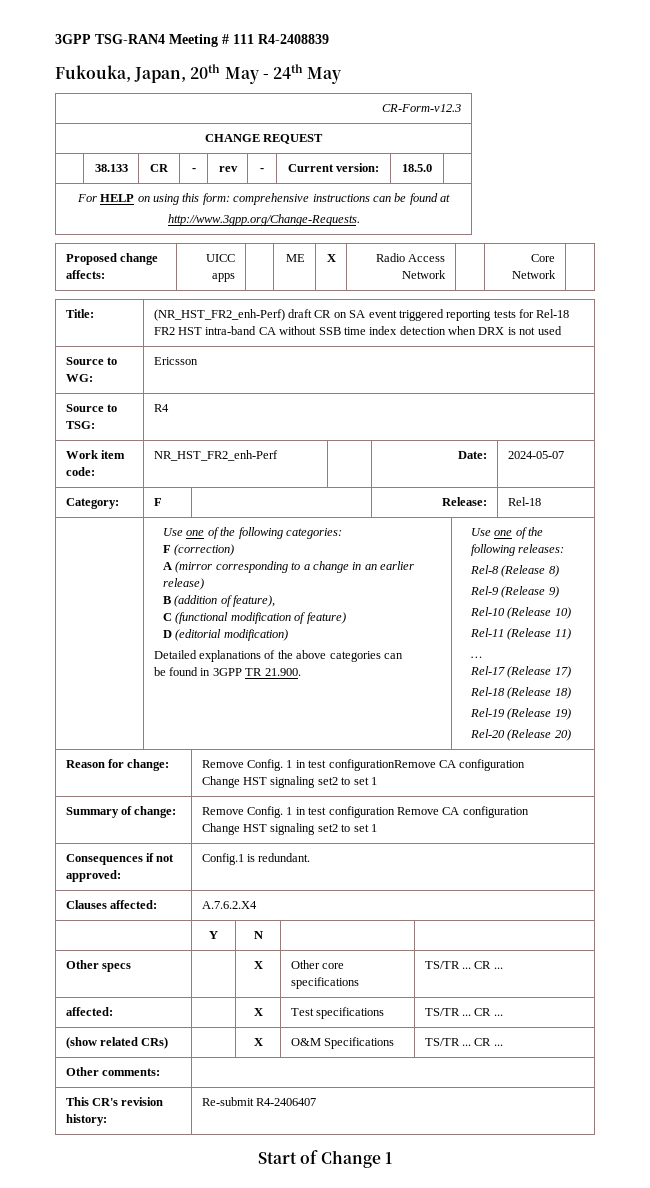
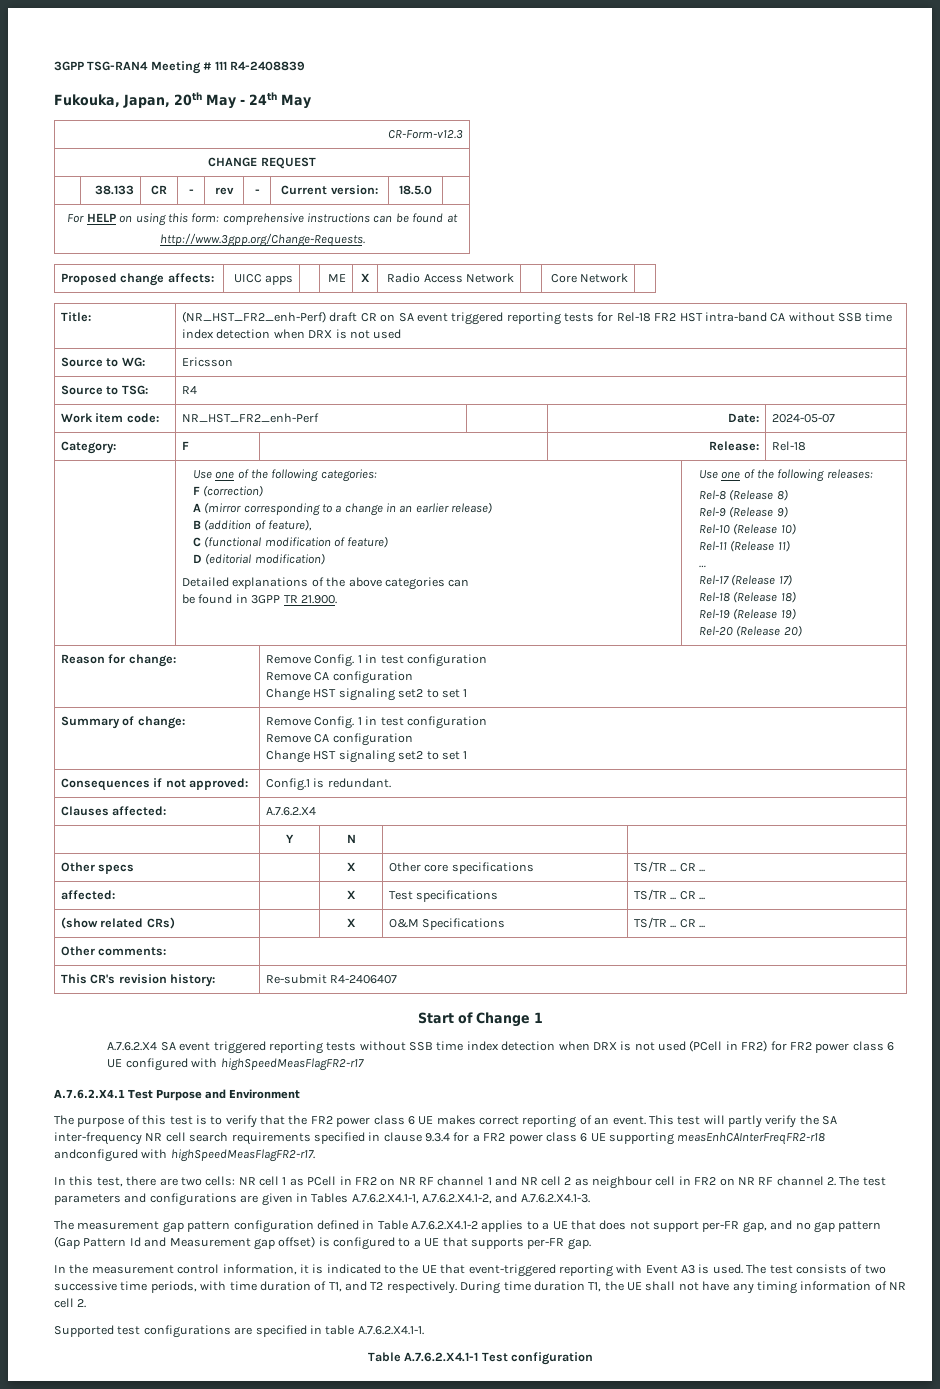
- Reason for change: | Remove Config. 1 in test configurationRemove CA configuration
+ Reason for change: | Remove Config. 1 in test configuration
+ Remove CA configuration
- Summary of change: | Remove Config. 1 in test configuration Remove CA configuration
+ Summary of change: | Remove Config. 1 in test configuration
+ Remove CA configuration
+ A.7.6.2.X4 SA event triggered reporting tests without SSB time index detection when DRX is not used (PCell in FR2) for FR2 power class 6 UE configured with highSpeedMeasFlagFR2-r17
+ A.7.6.2.X4.1 Test Purpose and Environment
+ The purpose of this test is to verify that the FR2 power class 6 UE makes correct reporting of an event. This test will partly verify the SA inter-frequency NR cell search requirements specified in clause 9.3.4 for a FR2 power class 6 UE supporting measEnhCAInterFreqFR2-r18 andconfigured with highSpeedMeasFlagFR2-r17.
+ In this test, there are two cells: NR cell 1 as PCell in FR2 on NR RF channel 1 and NR cell 2 as neighbour cell in FR2 on NR RF channel 2. The test parameters and configurations are given in Tables A.7.6.2.X4.1-1, A.7.6.2.X4.1-2, and A.7.6.2.X4.1-3.
+ The measurement gap pattern configuration defined in Table A.7.6.2.X4.1-2 applies to a UE that does not support per-FR gap, and no gap pattern (Gap Pattern Id and Measurement gap offset) is configured to a UE that supports per-FR gap.
+ In the measurement control information, it is indicated to the UE that event-triggered reporting with Event A3 is used. The test consists of two successive time periods, with time duration of T1, and T2 respectively. During time duration T1, the UE shall not have any timing information of NR cell 2.
+ Supported test configurations are specified in table A.7.6.2.X4.1-1.
+ Table A.7.6.2.X4.1-1 Test configuration

